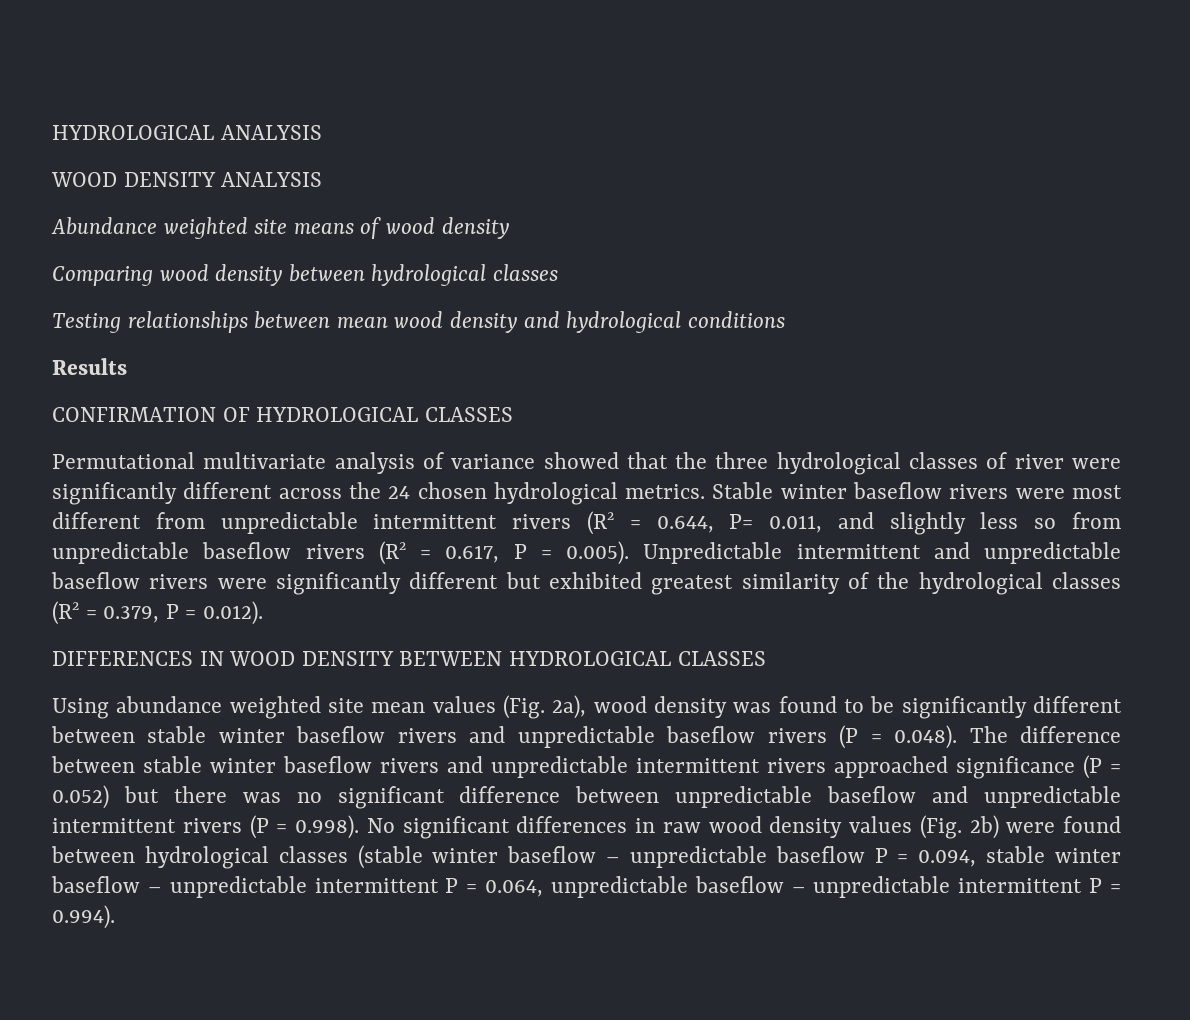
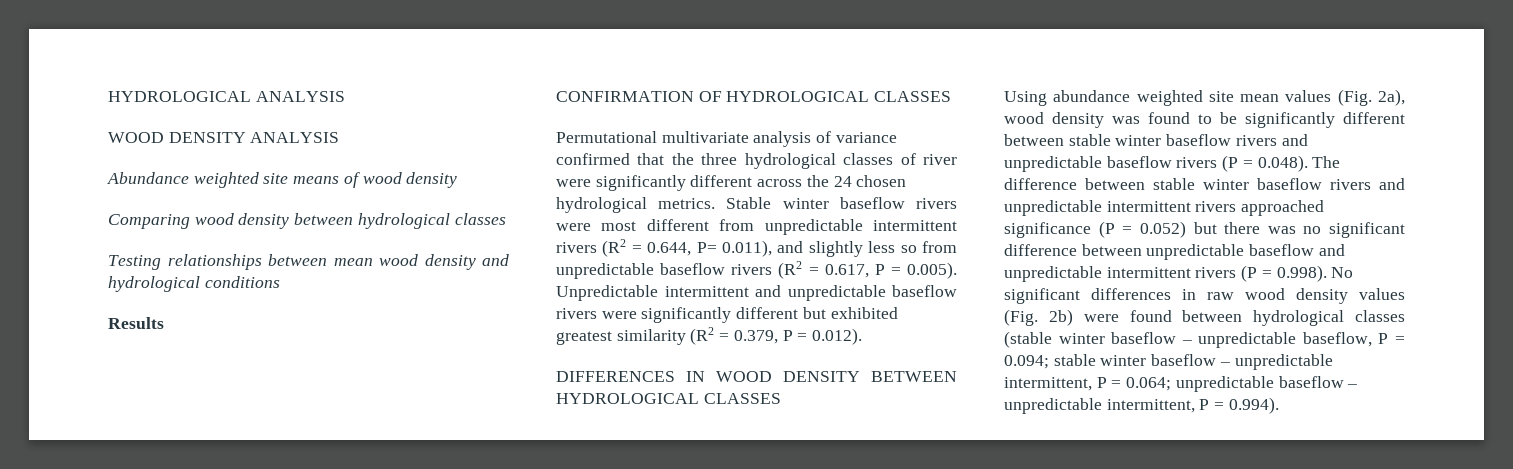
- Permutational multivariate analysis of variance showed that the three hydrological classes of river were significantly different across the 24 chosen hydrological metrics.
+ Permutational multivariate analysis of variance confirmed that the three hydrological classes of river were significantly different across the 24 chosen hydrological metrics.
- Stable winter baseflow rivers were most different from unpredictable intermittent rivers (R2 = 0.644, P= 0.011, and slightly less so from unpredictable baseflow rivers (R2 = 0.617, P = 0.005). Unpredictable intermittent and unpredictable baseflow rivers were significantly different but exhibited greatest similarity of the hydrological classes (R2 = 0.379, P = 0.012).
+ Stable winter baseflow rivers were most different from unpredictable intermittent rivers (R2 = 0.644, P= 0.011), and slightly less so from unpredictable baseflow rivers (R2 = 0.617, P = 0.005). Unpredictable intermittent and unpredictable baseflow rivers were significantly different but exhibited greatest similarity (R2 = 0.379, P = 0.012).
- Using abundance weighted site mean values (Fig. 2a), wood density was found to be significantly different between stable winter baseflow rivers and unpredictable baseflow rivers (P = 0.048). The difference between stable winter baseflow rivers and unpredictable intermittent rivers approached significance (P = 0.052) but there was no significant difference between unpredictable baseflow and unpredictable intermittent rivers (P = 0.998). No significant differences in raw wood density values (Fig. 2b) were found between hydrological classes (stable winter baseflow – unpredictable baseflow P = 0.094, stable winter baseflow – unpredictable intermittent P = 0.064, unpredictable baseflow – unpredictable intermittent P = 0.994).
+ Using abundance weighted site mean values (Fig. 2a), wood density was found to be significantly different between stable winter baseflow rivers and unpredictable baseflow rivers (P = 0.048). The difference between stable winter baseflow rivers and unpredictable intermittent rivers approached significance (P = 0.052) but there was no significant difference between unpredictable baseflow and unpredictable intermittent rivers (P = 0.998). No significant differences in raw wood density values (Fig. 2b) were found between hydrological classes (stable winter baseflow – unpredictable baseflow, P = 0.094; stable winter baseflow – unpredictable intermittent, P = 0.064; unpredictable baseflow – unpredictable intermittent, P = 0.994).

